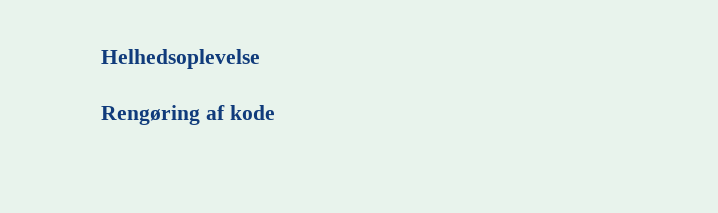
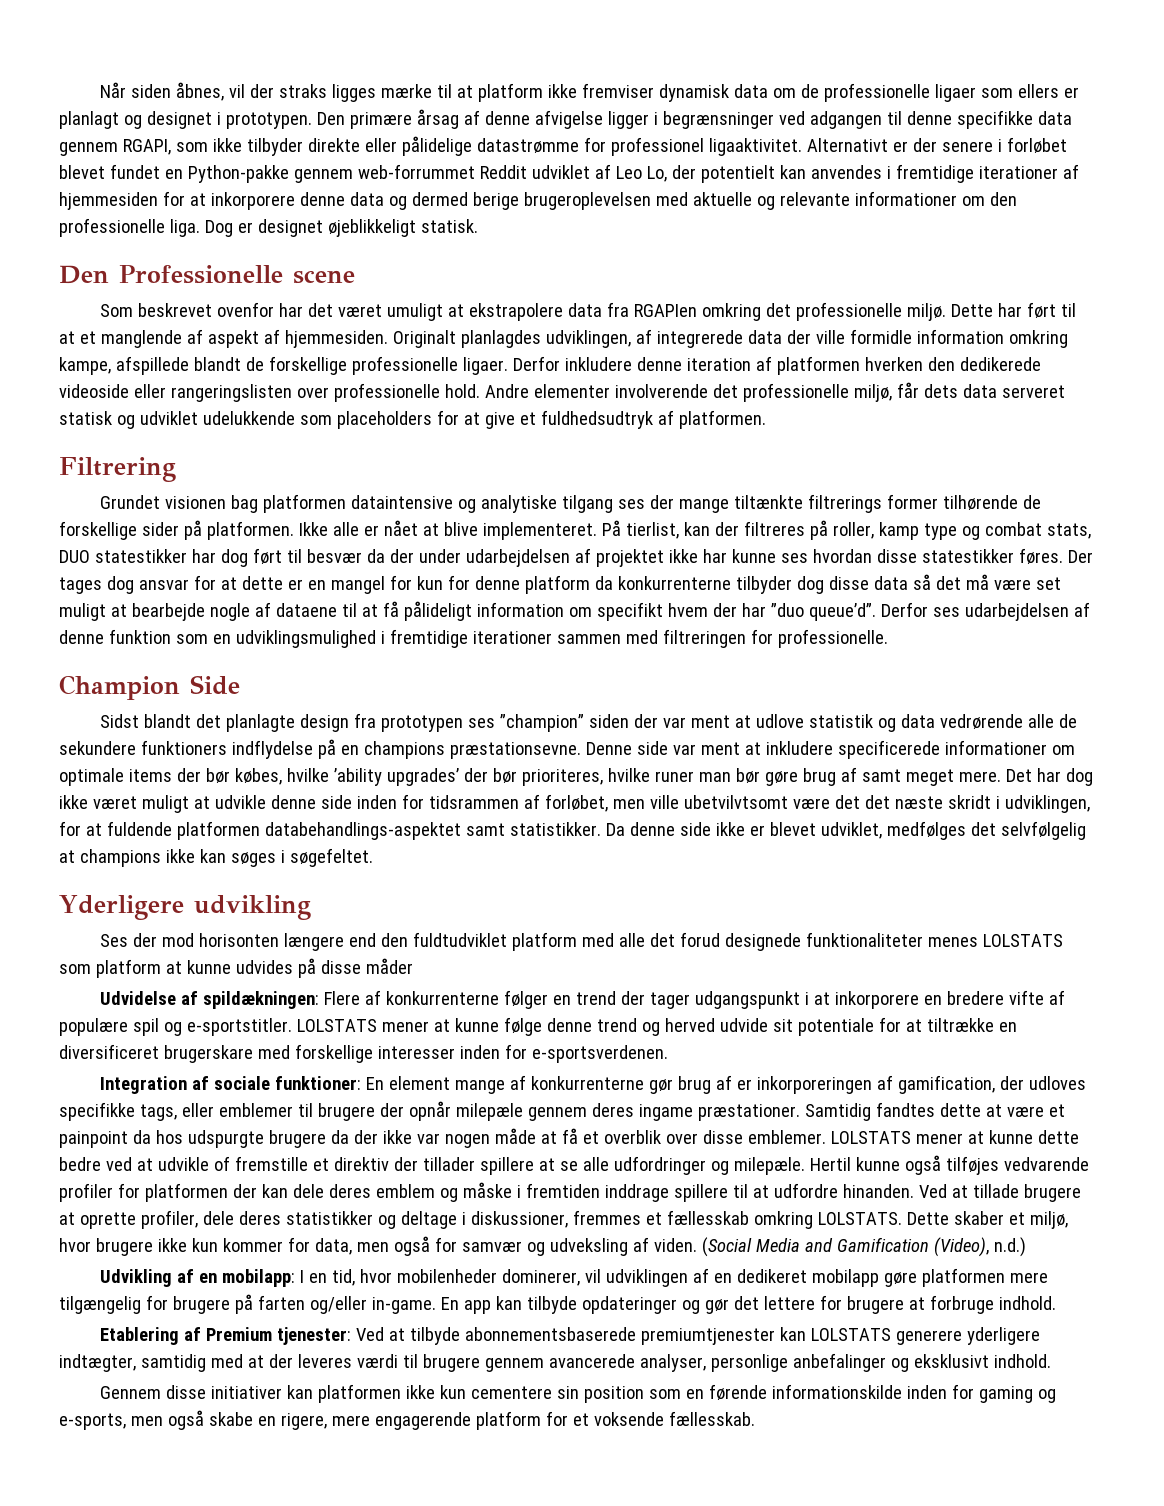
- Helhedsoplevelse
- Rengøring af kode
+ Når siden åbnes, vil der straks ligges mærke til at platform ikke fremviser dynamisk data om de professionelle ligaer som ellers er planlagt og designet i prototypen. Den primære årsag af denne afvigelse ligger i begrænsninger ved adgangen til denne specifikke data gennem RGAPI, som ikke tilbyder direkte eller pålidelige datastrømme for professionel ligaaktivitet. Alternativt er der senere i forløbet blevet fundet en Python-pakke gennem web-forrummet Reddit udviklet af Leo Lo, der potentielt kan anvendes i fremtidige iterationer af hjemmesiden for at inkorporere denne data og dermed berige brugeroplevelsen med aktuelle og relevante informationer om den professionelle liga. Dog er designet øjeblikkeligt statisk.
+ Den Professionelle scene
+ Som beskrevet ovenfor har det været umuligt at ekstrapolere data fra RGAPIen omkring det professionelle miljø. Dette har ført til at et manglende af aspekt af hjemmesiden. Originalt planlagdes udviklingen, af integrerede data der ville formidle information omkring kampe, afspillede blandt de forskellige professionelle ligaer. Derfor inkludere denne iteration af platformen hverken den dedikerede videoside eller rangeringslisten over professionelle hold. Andre elementer involverende det professionelle miljø, får dets data serveret statisk og udviklet udelukkende som placeholders for at give et fuldhedsudtryk af platformen.
+ Filtrering
+ Grundet visionen bag platformen dataintensive og analytiske tilgang ses der mange tiltænkte filtrerings former tilhørende de forskellige sider på platformen. Ikke alle er nået at blive implementeret. På tierlist, kan der filtreres på roller, kamp type og combat stats, DUO statestikker har dog ført til besvær da der under udarbejdelsen af projektet ikke har kunne ses hvordan disse statestikker føres. Der tages dog ansvar for at dette er en mangel for kun for denne platform da konkurrenterne tilbyder dog disse data så det må være set muligt at bearbejde nogle af dataene til at få pålideligt information om specifikt hvem der har ”duo queue’d”. Derfor ses udarbejdelsen af denne funktion som en udviklingsmulighed i fremtidige iterationer sammen med filtreringen for professionelle.
+ Champion Side
+ Sidst blandt det planlagte design fra prototypen ses ”champion” siden der var ment at udlove statistik og data vedrørende alle de sekundere funktioners indflydelse på en champions præstationsevne. Denne side var ment at inkludere specificerede informationer om optimale items der bør købes, hvilke ’ability upgrades’ der bør prioriteres, hvilke runer man bør gøre brug af samt meget mere. Det har dog ikke været muligt at udvikle denne side inden for tidsrammen af forløbet, men ville ubetvilvtsomt være det det næste skridt i udviklingen, for at fuldende platformen databehandlings-aspektet samt statistikker. Da denne side ikke er blevet udviklet, medfølges det selvfølgelig at champions ikke kan søges i søgefeltet.
+ Yderligere udvikling
+ Ses der mod horisonten længere end den fuldtudviklet platform med alle det forud designede funktionaliteter menes LOLSTATS som platform at kunne udvides på disse måder
+ Udvidelse af spildækningen: Flere af konkurrenterne følger en trend der tager udgangspunkt i at inkorporere en bredere vifte af populære spil og e-sportstitler. LOLSTATS mener at kunne følge denne trend og herved udvide sit potentiale for at tiltrække en diversificeret brugerskare med forskellige interesser inden for e-sportsverdenen.
+ Integration af sociale funktioner: En element mange af konkurrenterne gør brug af er inkorporeringen af gamification, der udloves specifikke tags, eller emblemer til brugere der opnår milepæle gennem deres ingame præstationer. Samtidig fandtes dette at være et painpoint da hos udspurgte brugere da der ikke var nogen måde at få et overblik over disse emblemer. LOLSTATS mener at kunne dette bedre ved at udvikle of fremstille et direktiv der tillader spillere at se alle udfordringer og milepæle. Hertil kunne også tilføjes vedvarende profiler for platformen der kan dele deres emblem og måske i fremtiden inddrage spillere til at udfordre hinanden. Ved at tillade brugere at oprette profiler, dele deres statistikker og deltage i diskussioner, fremmes et fællesskab omkring LOLSTATS. Dette skaber et miljø, hvor brugere ikke kun kommer for data, men også for samvær og udveksling af viden. (Social Media and Gamification (Video), n.d.)
+ Udvikling af en mobilapp: I en tid, hvor mobilenheder dominerer, vil udviklingen af en dedikeret mobilapp gøre platformen mere tilgængelig for brugere på farten og/eller in-game. En app kan tilbyde opdateringer og gør det lettere for brugere at forbruge indhold.
+ Etablering af Premium tjenester: Ved at tilbyde abonnementsbaserede premiumtjenester kan LOLSTATS generere yderligere indtægter, samtidig med at der leveres værdi til brugere gennem avancerede analyser, personlige anbefalinger og eksklusivt indhold.
+ Gennem disse initiativer kan platformen ikke kun cementere sin position som en førende informationskilde inden for gaming og e-sports, men også skabe en rigere, mere engagerende platform for et voksende fællesskab.

